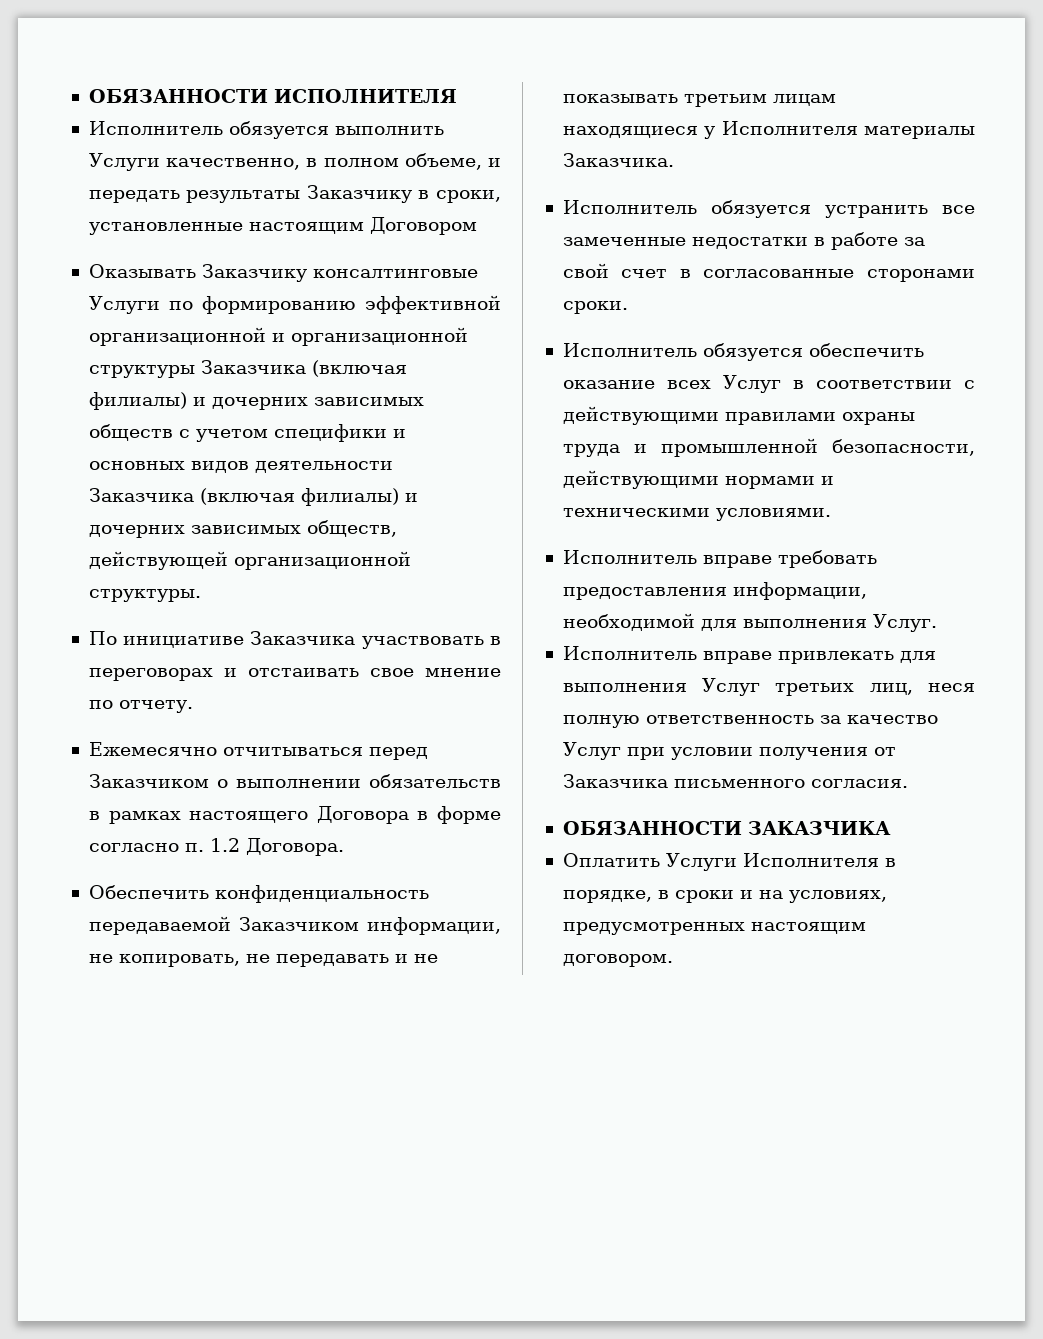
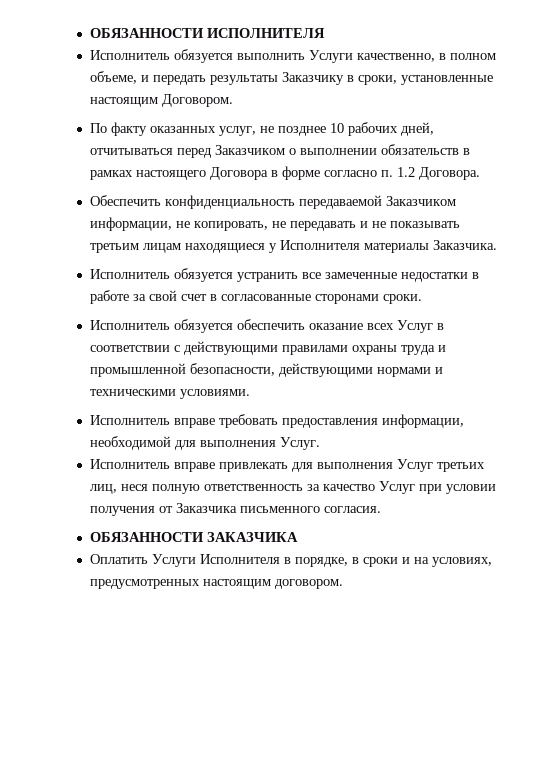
- Исполнитель обязуется выполнить Услуги качественно, в полном объеме, и передать результаты Заказчику в сроки, установленные настоящим Договором
- Оказывать Заказчику консалтинговые Услуги по формированию эффективной организационной и организационной структуры Заказчика (включая филиалы) и дочерних зависимых обществ с учетом специфики и основных видов деятельности Заказчика (включая филиалы) и дочерних зависимых обществ, действующей организационной структуры.
- По инициативе Заказчика участвовать в переговорах и отстаивать свое мнение по отчету.
- Ежемесячно отчитываться перед Заказчиком о выполнении обязательств в рамках настоящего Договора в форме согласно п. 1.2 Договора.
+ Исполнитель обязуется выполнить Услуги качественно, в полном объеме, и передать результаты Заказчику в сроки, установленные настоящим Договором.
+ По факту оказанных услуг, не позднее 10 рабочих дней, отчитываться перед Заказчиком о выполнении обязательств в рамках настоящего Договора в форме согласно п. 1.2 Договора.

